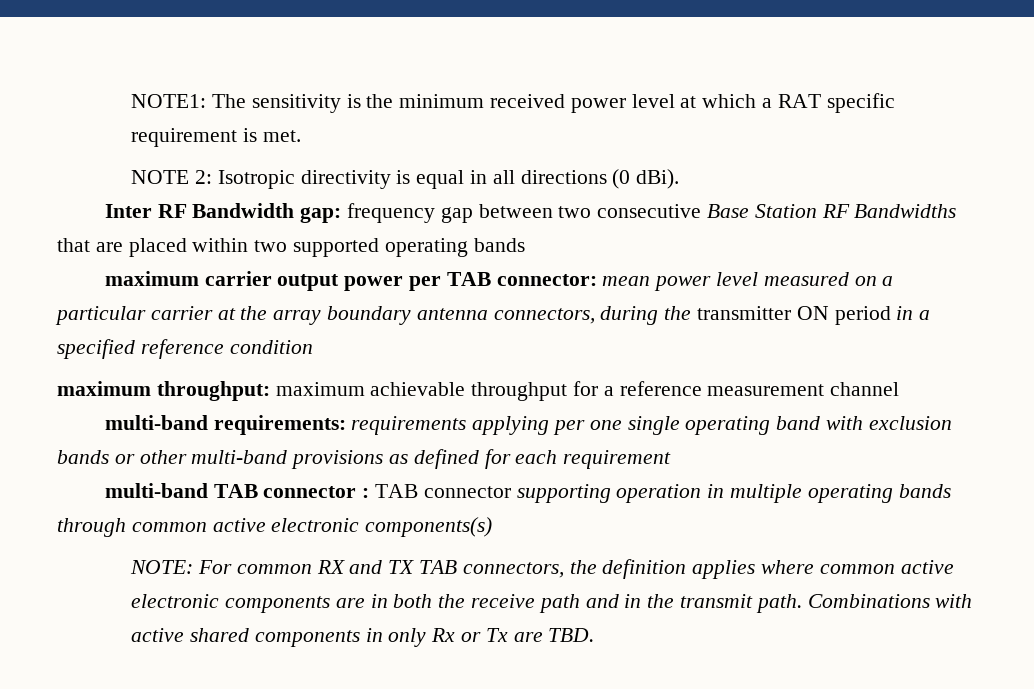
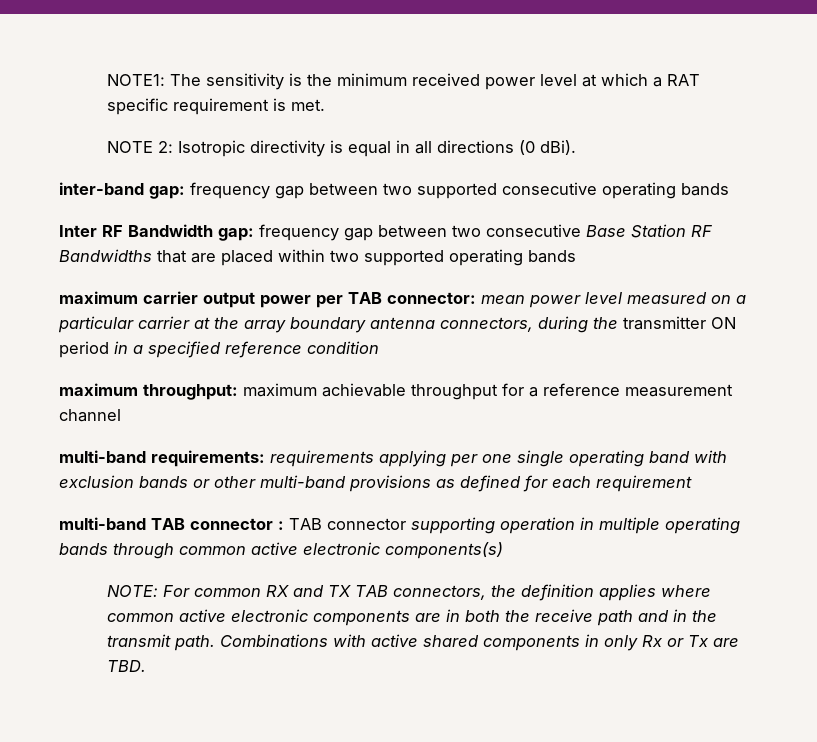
+ inter-band gap: frequency gap between two supported consecutive operating bands

